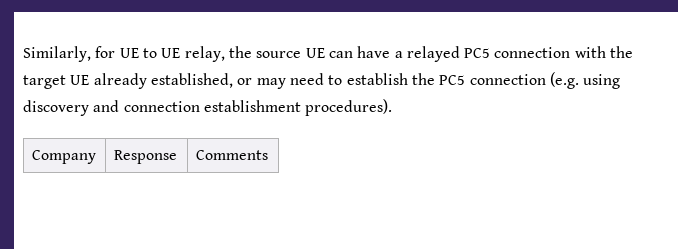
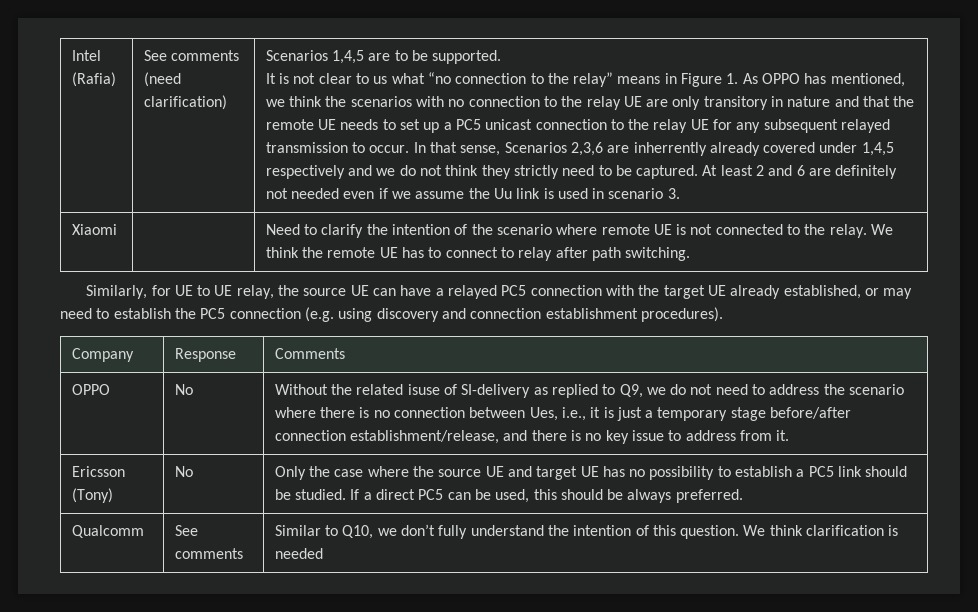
+ Intel (Rafia) | See comments (need clarification) | Scenarios 1,4,5 are to be supported.
+ It is not clear to us what “no connection to the relay” means in Figure 1. As OPPO has mentioned, we think the scenarios with no connection to the relay UE are only transitory in nature and that the remote UE needs to set up a PC5 unicast connection to the relay UE for any subsequent relayed transmission to occur. In that sense, Scenarios 2,3,6 are inherrently already covered under 1,4,5 respectively and we do not think they strictly need to be captured. At least 2 and 6 are definitely not needed even if we assume the Uu link is used in scenario 3.
+ Xiaomi | | Need to clarify the intention of the scenario where remote UE is not connected to the relay. We think the remote UE has to connect to relay after path switching.
+ OPPO | No | Without the related isuse of SI-delivery as replied to Q9, we do not need to address the scenario where there is no connection between Ues, i.e., it is just a temporary stage before/after connection establishment/release, and there is no key issue to address from it.
+ Ericsson (Tony) | No | Only the case where the source UE and target UE has no possibility to establish a PC5 link should be studied. If a direct PC5 can be used, this should be always preferred.
+ Qualcomm | See comments | Similar to Q10, we don’t fully understand the intention of this question. We think clarification is needed

